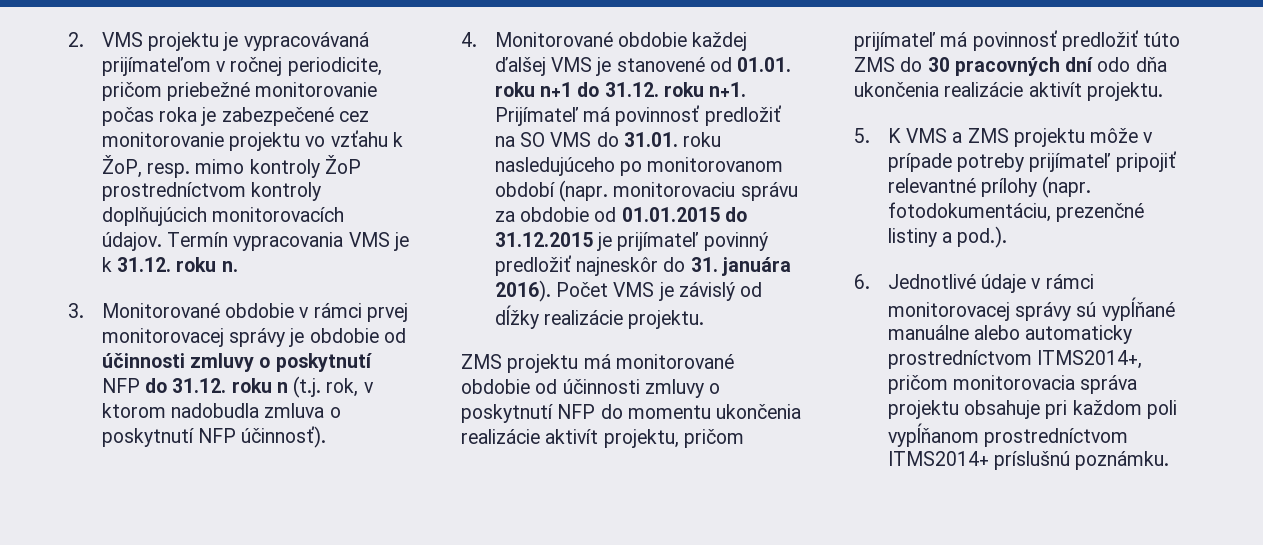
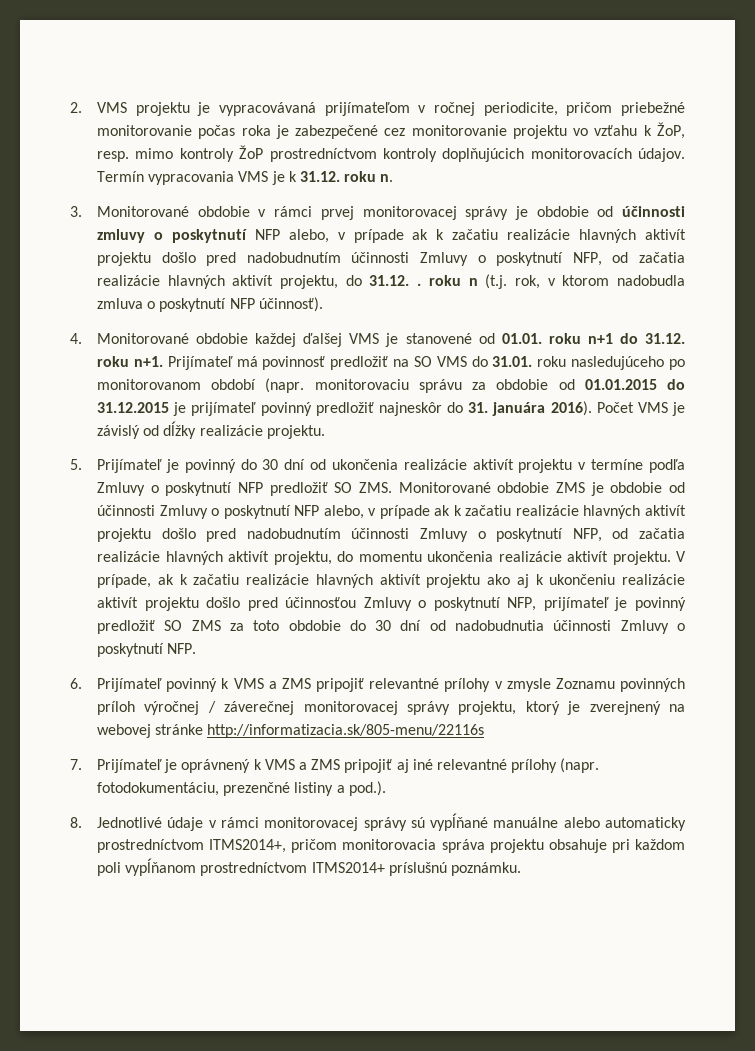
- 3. Monitorované obdobie v rámci prvej monitorovacej správy je obdobie od účinnosti zmluvy o poskytnutí NFP do 31.12. roku n (t.j. rok, v ktorom nadobudla zmluva o poskytnutí NFP účinnosť).
+ 3. Monitorované obdobie v rámci prvej monitorovacej správy je obdobie od účinnosti zmluvy o poskytnutí NFP alebo, v prípade ak k začatiu realizácie hlavných aktivít projektu došlo pred nadobudnutím účinnosti Zmluvy o poskytnutí NFP, od začatia realizácie hlavných aktivít projektu, do 31.12. . roku n (t.j. rok, v ktorom nadobudla zmluva o poskytnutí NFP účinnosť).
- ZMS projektu má monitorované obdobie od účinnosti zmluvy o poskytnutí NFP do momentu ukončenia realizácie aktivít projektu, pričom prijímateľ má povinnosť predložiť túto ZMS do 30 pracovných dní odo dňa ukončenia realizácie aktivít projektu.
- 5. K VMS a ZMS projektu môže v prípade potreby prijímateľ pripojiť relevantné prílohy (napr. fotodokumentáciu, prezenčné listiny a pod.).
+ 5. Prijímateľ je povinný do 30 dní od ukončenia realizácie aktivít projektu v termíne podľa Zmluvy o poskytnutí NFP predložiť SO ZMS. Monitorované obdobie ZMS je obdobie od účinnosti Zmluvy o poskytnutí NFP alebo, v prípade ak k začatiu realizácie hlavných aktivít projektu došlo pred nadobudnutím účinnosti Zmluvy o poskytnutí NFP, od začatia realizácie hlavných aktivít projektu, do momentu ukončenia realizácie aktivít projektu. V prípade, ak k začatiu realizácie hlavných aktivít projektu ako aj k ukončeniu realizácie aktivít projektu došlo pred účinnosťou Zmluvy o poskytnutí NFP, prijímateľ je povinný predložiť SO ZMS za toto obdobie do 30 dní od nadobudnutia účinnosti Zmluvy o poskytnutí NFP.
+ 6. Prijímateľ povinný k VMS a ZMS pripojiť relevantné prílohy v zmysle Zoznamu povinných príloh výročnej / záverečnej monitorovacej správy projektu, ktorý je zverejnený na webovej stránke http://informatizacia.sk/805-menu/22116s
+ 7. Prijímateľ je oprávnený k VMS a ZMS pripojiť aj iné relevantné prílohy (napr. fotodokumentáciu, prezenčné listiny a pod.).
- 6. Jednotlivé údaje v rámci monitorovacej správy sú vypĺňané manuálne alebo automaticky prostredníctvom ITMS2014+, pričom monitorovacia správa projektu obsahuje pri každom poli vypĺňanom prostredníctvom ITMS2014+ príslušnú poznámku.
+ 8. Jednotlivé údaje v rámci monitorovacej správy sú vypĺňané manuálne alebo automaticky prostredníctvom ITMS2014+, pričom monitorovacia správa projektu obsahuje pri každom poli vypĺňanom prostredníctvom ITMS2014+ príslušnú poznámku.

